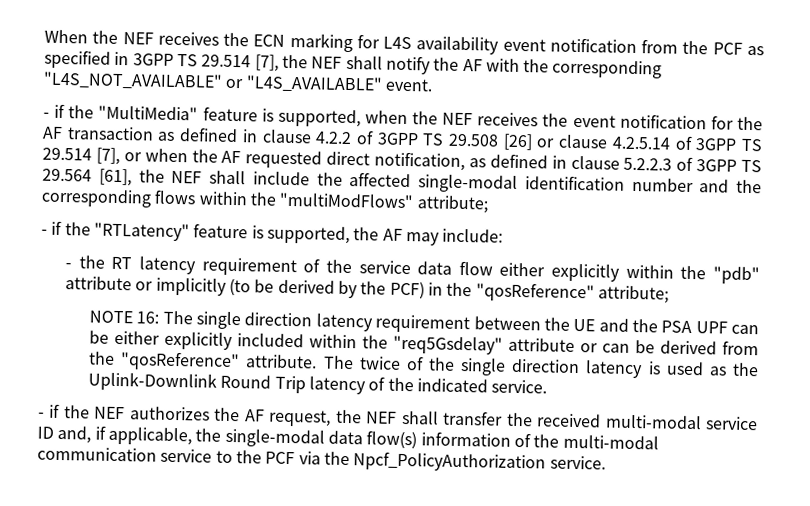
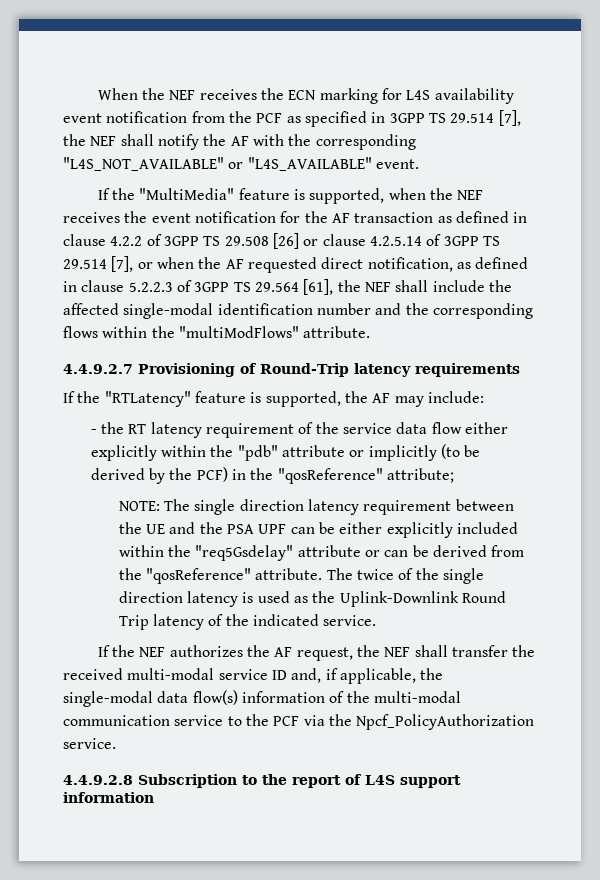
- - if the "MultiMedia" feature is supported, when the NEF receives the event notification for the AF transaction as defined in clause 4.2.2 of 3GPP TS 29.508 [26] or clause 4.2.5.14 of 3GPP TS 29.514 [7], or when the AF requested direct notification, as defined in clause 5.2.2.3 of 3GPP TS 29.564 [61], the NEF shall include the affected single-modal identification number and the corresponding flows within the "multiModFlows" attribute;
- - if the "RTLatency" feature is supported, the AF may include:
+ If the "MultiMedia" feature is supported, when the NEF receives the event notification for the AF transaction as defined in clause 4.2.2 of 3GPP TS 29.508 [26] or clause 4.2.5.14 of 3GPP TS 29.514 [7], or when the AF requested direct notification, as defined in clause 5.2.2.3 of 3GPP TS 29.564 [61], the NEF shall include the affected single-modal identification number and the corresponding flows within the "multiModFlows" attribute.
+ 4.4.9.2.7 Provisioning of Round-Trip latency requirements
+ If the "RTLatency" feature is supported, the AF may include:
- NOTE 16: The single direction latency requirement between the UE and the PSA UPF can be either explicitly included within the "req5Gsdelay" attribute or can be derived from the "qosReference" attribute.
+ NOTE: The single direction latency requirement between the UE and the PSA UPF can be either explicitly included within the "req5Gsdelay" attribute or can be derived from the "qosReference" attribute.
- - if the NEF authorizes the AF request, the NEF shall transfer the received multi-modal service ID and, if applicable, the single-modal data flow(s) information of the multi-modal communication service to the PCF via the Npcf_PolicyAuthorization service.
+ If the NEF authorizes the AF request, the NEF shall transfer the received multi-modal service ID and, if applicable, the single-modal data flow(s) information of the multi-modal communication service to the PCF via the Npcf_PolicyAuthorization service.
+ 4.4.9.2.8 Subscription to the report of L4S support information

